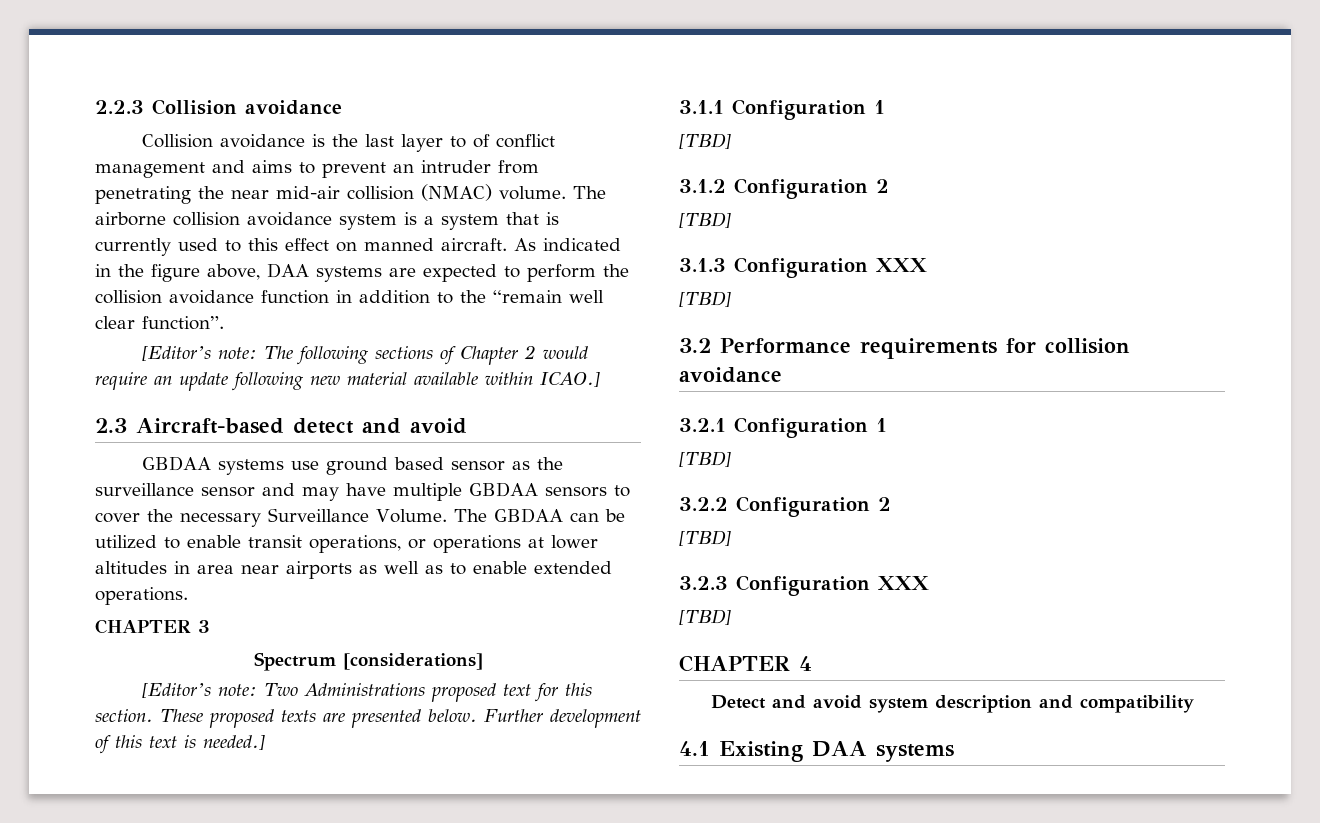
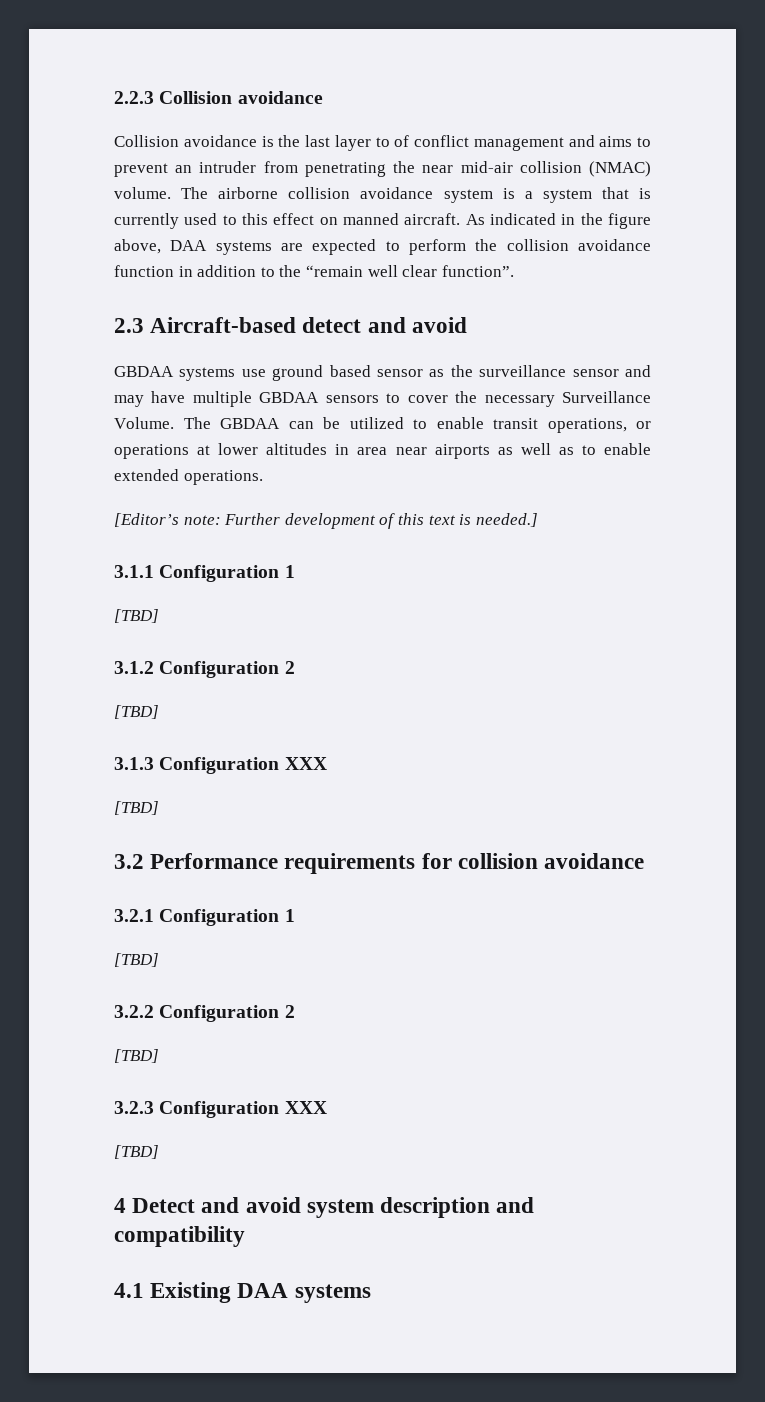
- [Editor’s note: The following sections of Chapter 2 would require an update following new material available within ICAO.]
- CHAPTER 3
- Spectrum [considerations]
- [Editor’s note: Two Administrations proposed text for this section. These proposed texts are presented below. Further development of this text is needed.]
+ [Editor’s note: Further development of this text is needed.]
- CHAPTER 4
- Detect and avoid system description and compatibility
+ 4 Detect and avoid system description and compatibility

